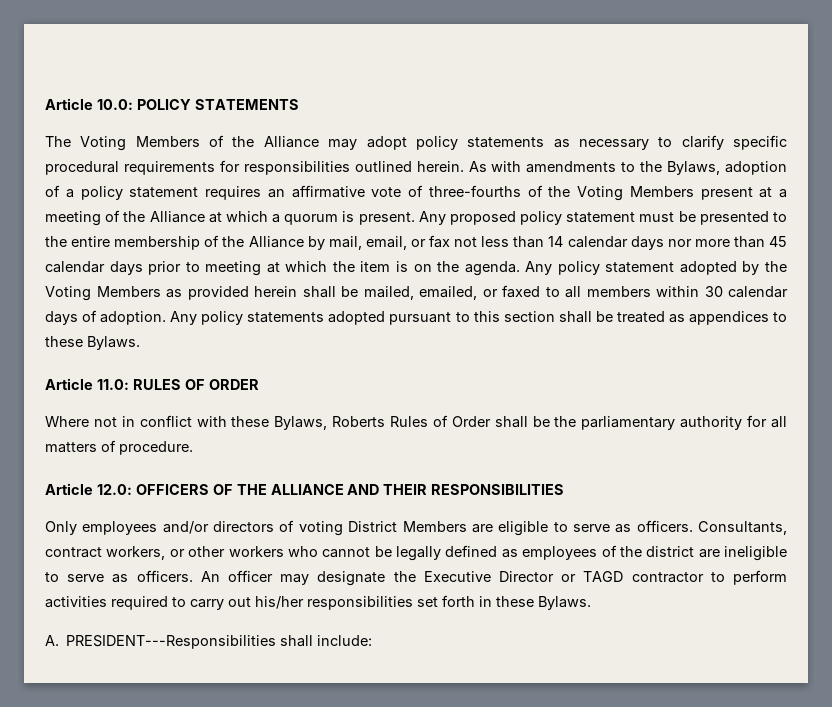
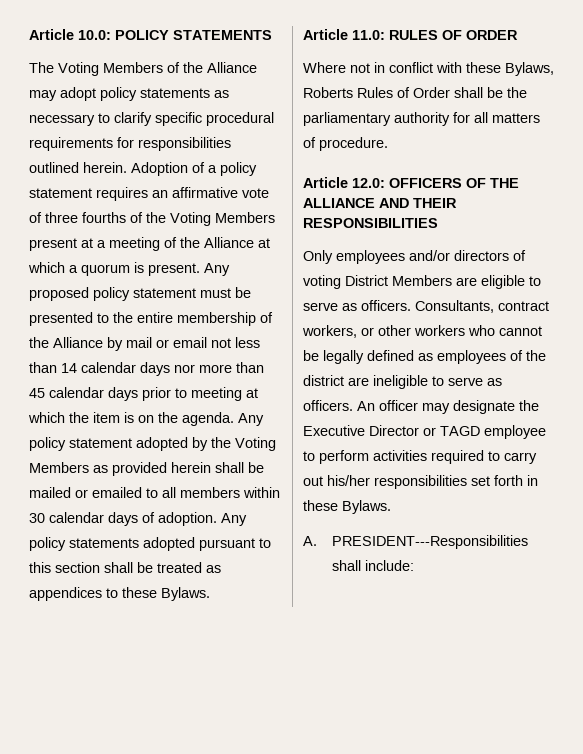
- As with amendments to the Bylaws, adoption of a policy statement requires an affirmative vote of three-fourths of the Voting Members present at a meeting of the Alliance at which a quorum is present.
+ Adoption of a policy statement requires an affirmative vote of three fourths of the Voting Members present at a meeting of the Alliance at which a quorum is present.
- Any proposed policy statement must be presented to the entire membership of the Alliance by mail, email, or fax not less than 14 calendar days nor more than 45 calendar days prior to meeting at which the item is on the agenda.
+ Any proposed policy statement must be presented to the entire membership of the Alliance by mail or email not less than 14 calendar days nor more than 45 calendar days prior to meeting at which the item is on the agenda.
- Any policy statement adopted by the Voting Members as provided herein shall be mailed, emailed, or faxed to all members within 30 calendar days of adoption.
+ Any policy statement adopted by the Voting Members as provided herein shall be mailed or emailed to all members within 30 calendar days of adoption.
- An officer may designate the Executive Director or TAGD contractor to perform activities required to carry out his/her responsibilities set forth in these Bylaws.
+ An officer may designate the Executive Director or TAGD employee to perform activities required to carry out his/her responsibilities set forth in these Bylaws.

